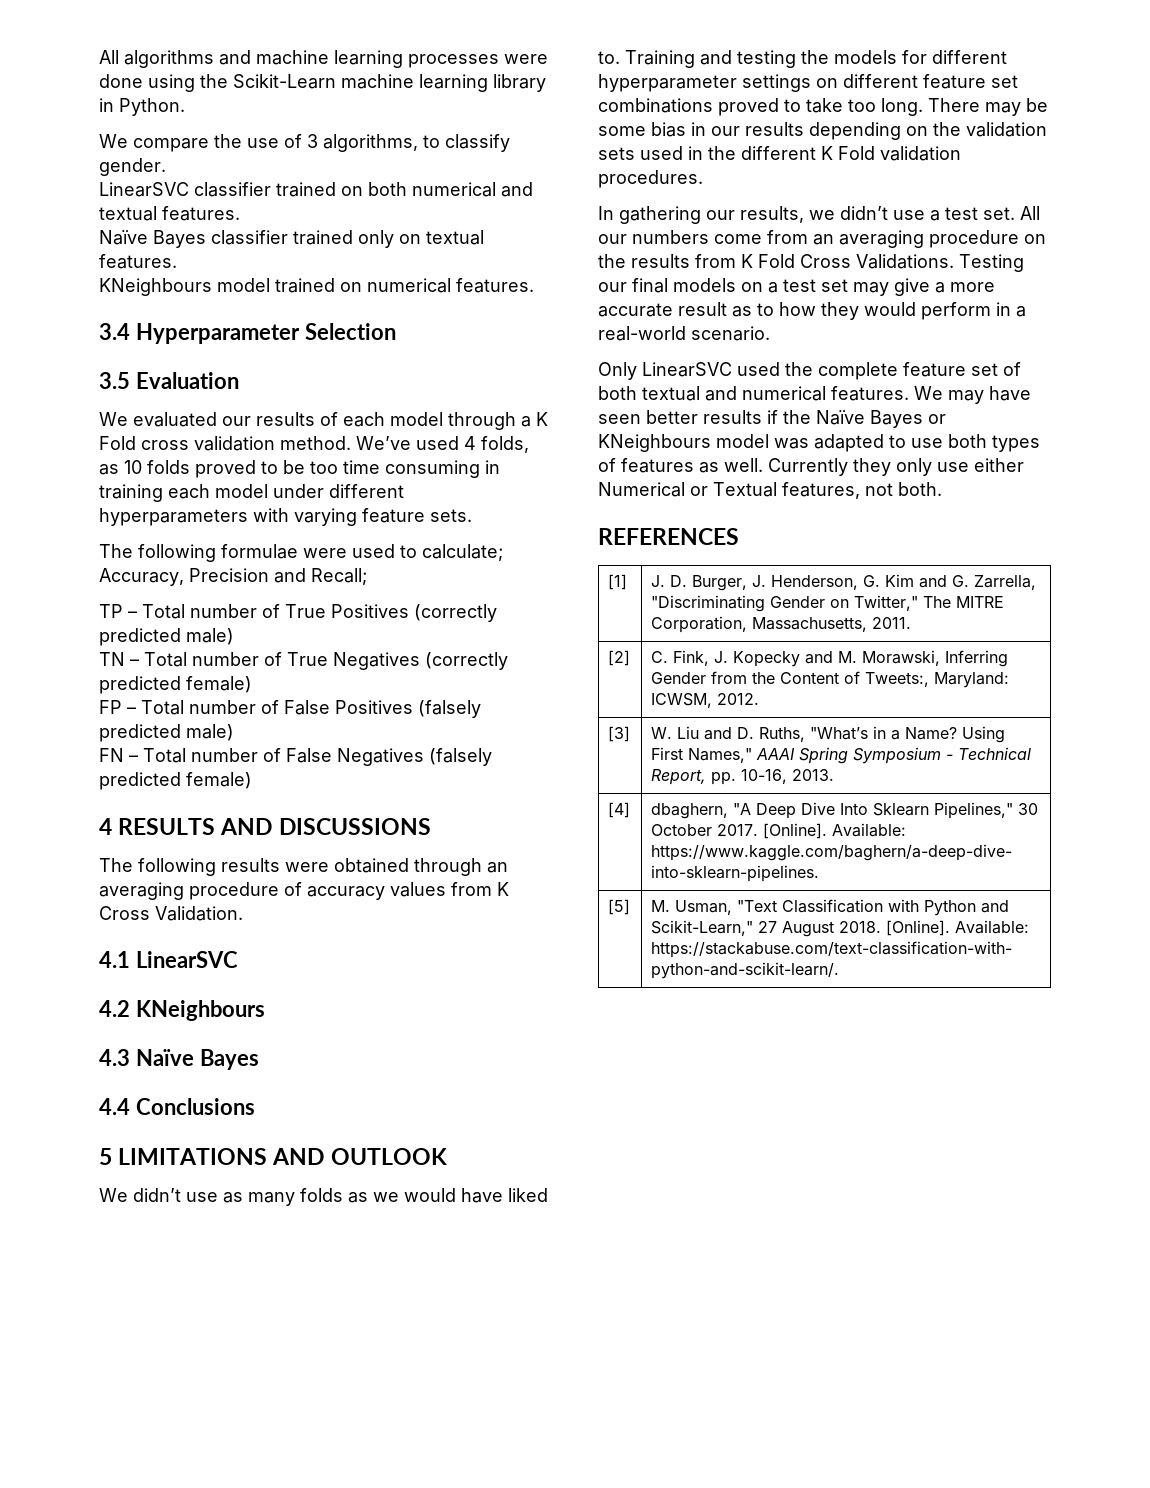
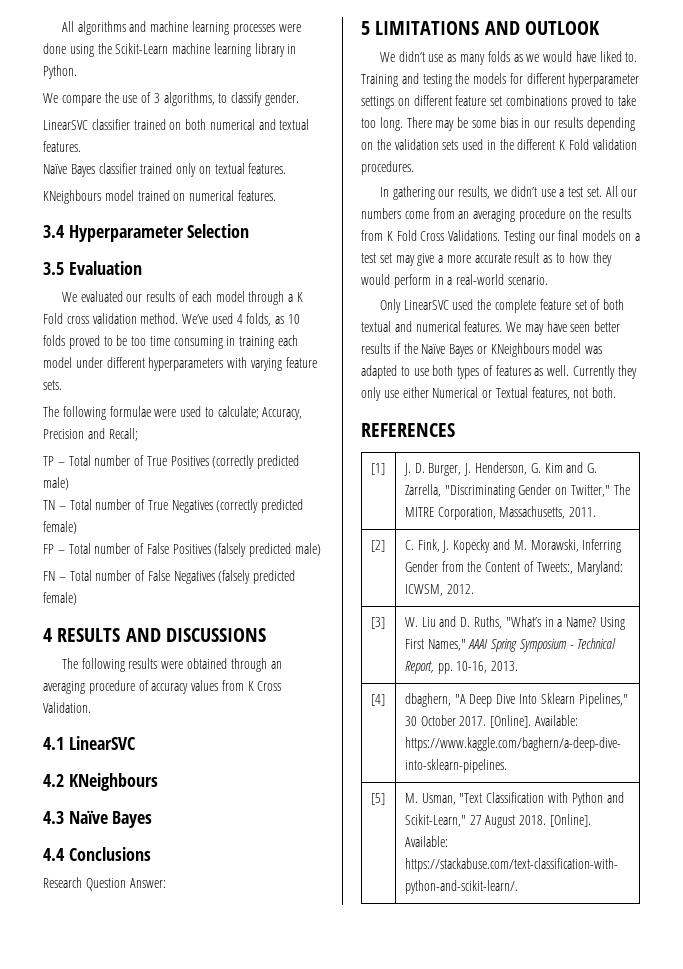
+ Research Question Answer:

